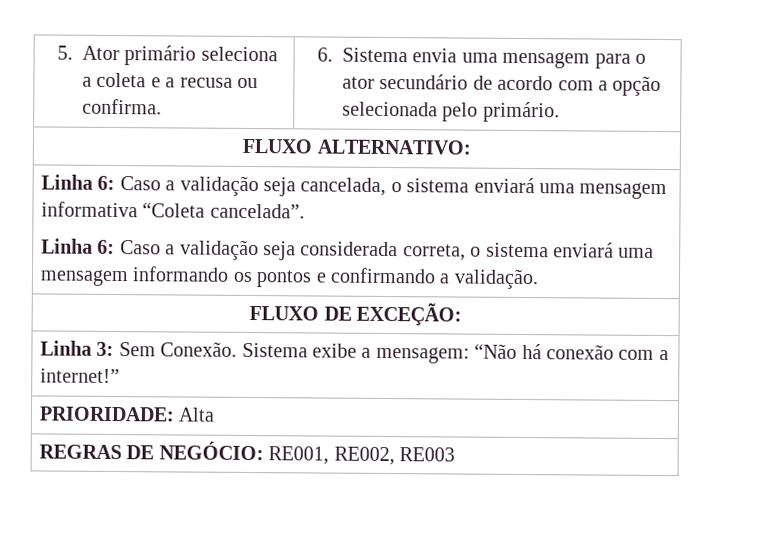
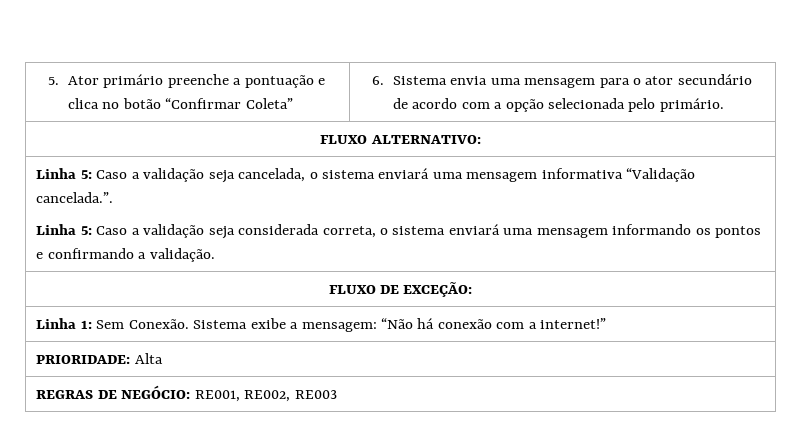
- 5. Ator primário seleciona a coleta e a recusa ou confirma. | 6. Sistema envia uma mensagem para o ator secundário de acordo com a opção selecionada pelo primário.
+ 5. Ator primário preenche a pontuação e clica no botão “Confirmar Coleta” | 6. Sistema envia uma mensagem para o ator secundário de acordo com a opção selecionada pelo primário.
- Linha 6: Caso a validação seja cancelada, o sistema enviará uma mensagem informativa “Coleta cancelada”.
- Linha 6: Caso a validação seja considerada correta, o sistema enviará uma mensagem informando os pontos e confirmando a validação.
+ Linha 5: Caso a validação seja cancelada, o sistema enviará uma mensagem informativa “Validação cancelada.”.
+ Linha 5: Caso a validação seja considerada correta, o sistema enviará uma mensagem informando os pontos e confirmando a validação.
- Linha 3: Sem Conexão. Sistema exibe a mensagem: “Não há conexão com a internet!”
+ Linha 1: Sem Conexão. Sistema exibe a mensagem: “Não há conexão com a internet!”

